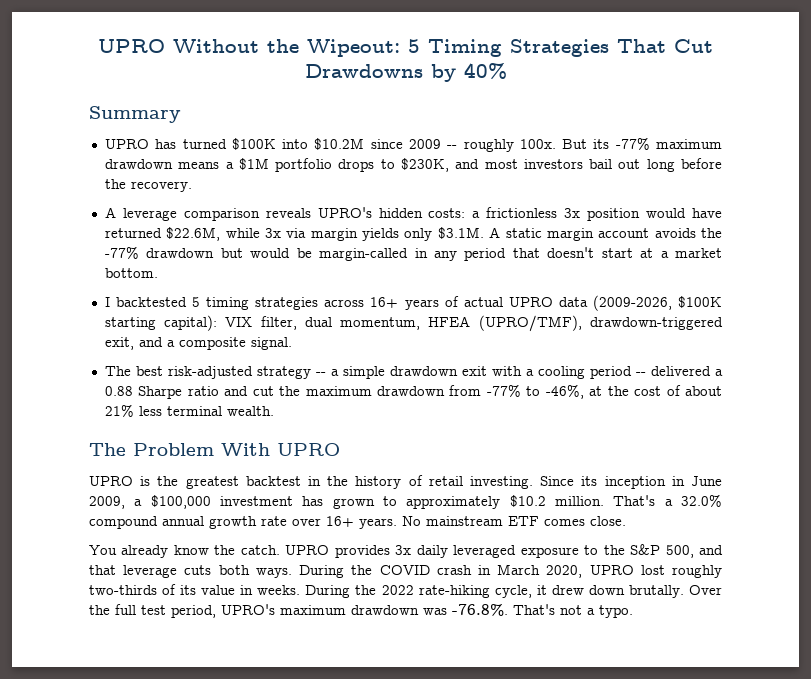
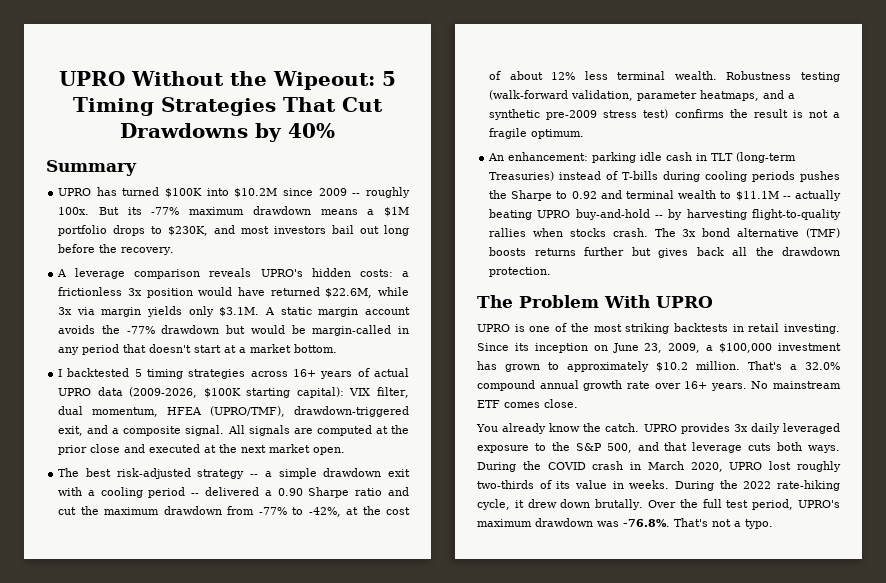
+ All signals are computed at the prior close and executed at the next market open.
- The best risk-adjusted strategy -- a simple drawdown exit with a cooling period -- delivered a 0.88 Sharpe ratio and cut the maximum drawdown from -77% to -46%, at the cost of about 21% less terminal wealth.
+ The best risk-adjusted strategy -- a simple drawdown exit with a cooling period -- delivered a 0.90 Sharpe ratio and cut the maximum drawdown from -77% to -42%, at the cost of about 12% less terminal wealth. Robustness testing (walk-forward validation, parameter heatmaps, and a synthetic pre-2009 stress test) confirms the result is not a fragile optimum.
+ An enhancement: parking idle cash in TLT (long-term Treasuries) instead of T-bills during cooling periods pushes the Sharpe to 0.92 and terminal wealth to $11.1M -- actually beating UPRO buy-and-hold -- by harvesting flight-to-quality rallies when stocks crash. The 3x bond alternative (TMF) boosts returns further but gives back all the drawdown protection.
- UPRO is the greatest backtest in the history of retail investing.
+ UPRO is one of the most striking backtests in retail investing.
- Since its inception in June 2009, a $100,000 investment has grown to approximately $10.2 million.
+ Since its inception on June 23, 2009, a $100,000 investment has grown to approximately $10.2 million.

